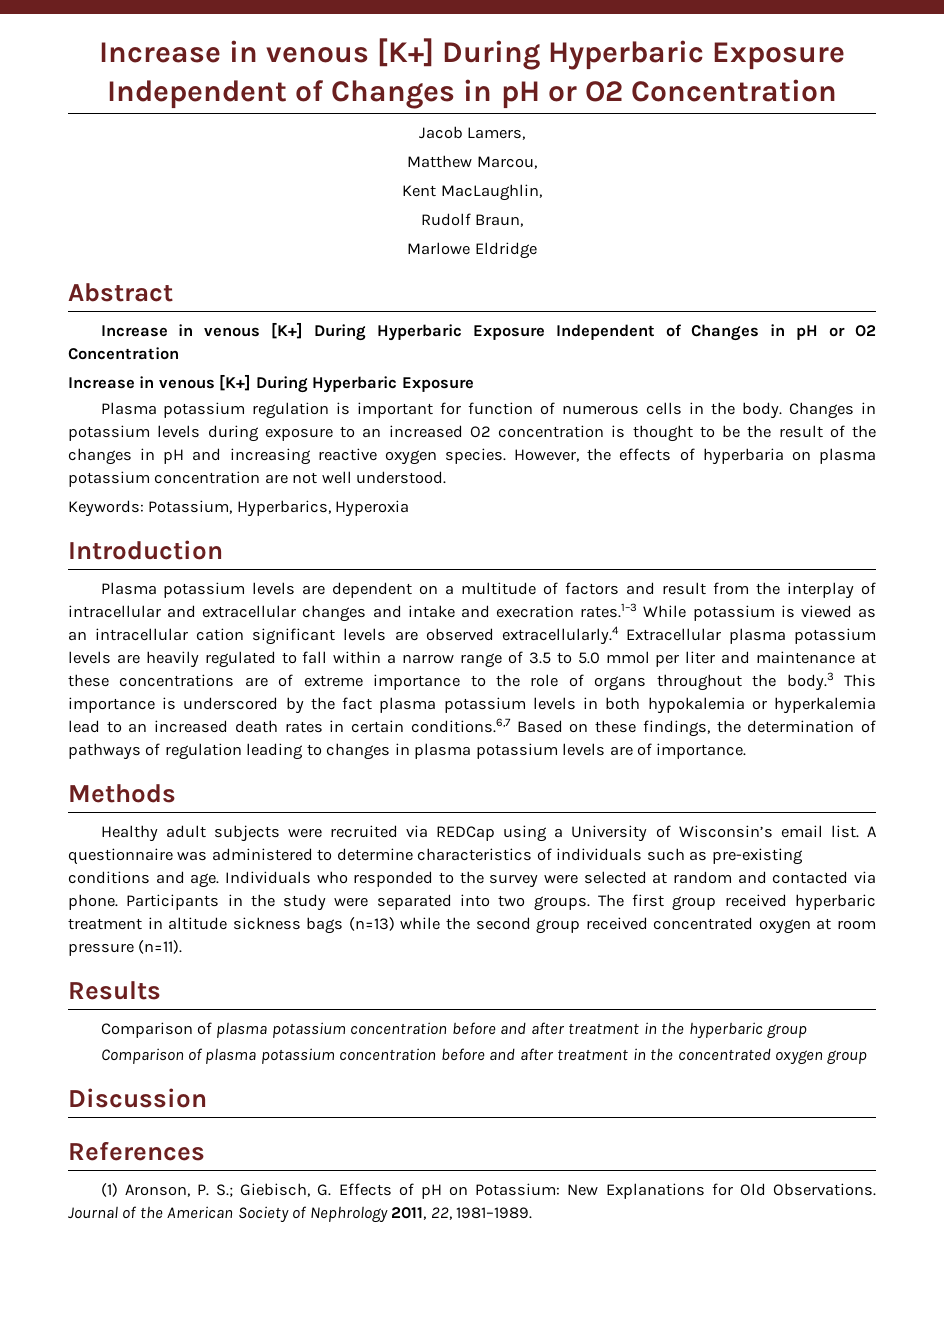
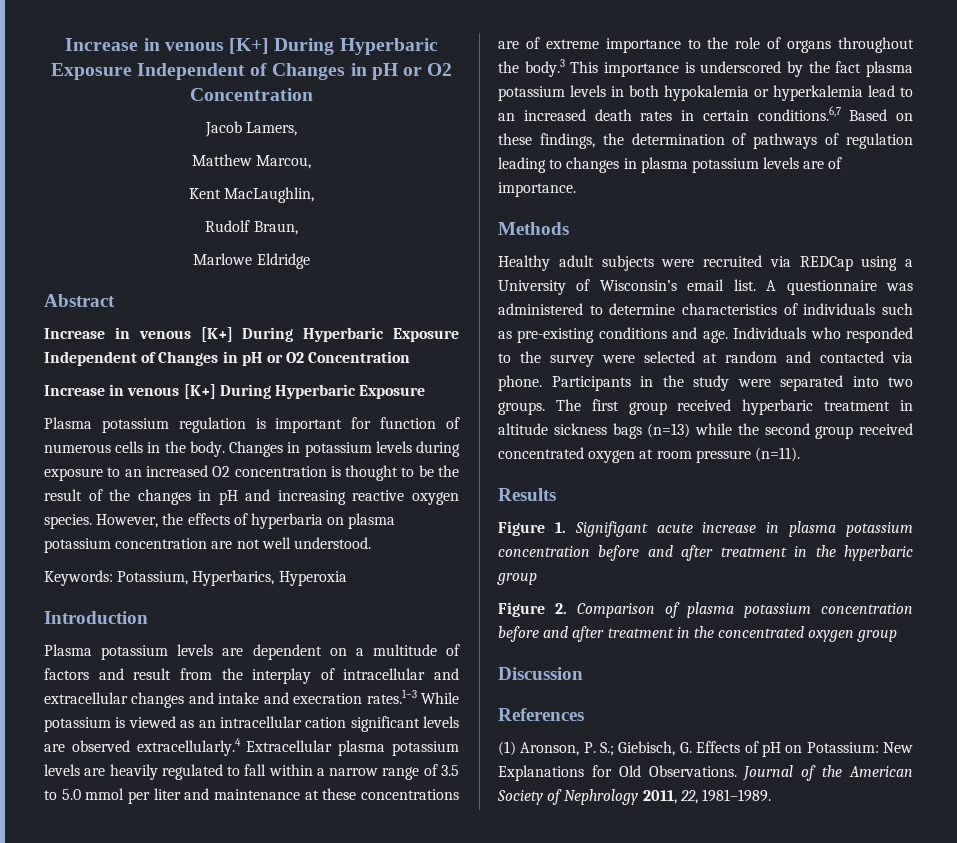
- Comparison of plasma potassium concentration before and after treatment in the hyperbaric group
+ Figure 1. Signifigant acute increase in plasma potassium concentration before and after treatment in the hyperbaric group
- Comparison of plasma potassium concentration before and after treatment in the concentrated oxygen group
+ Figure 2. Comparison of plasma potassium concentration before and after treatment in the concentrated oxygen group

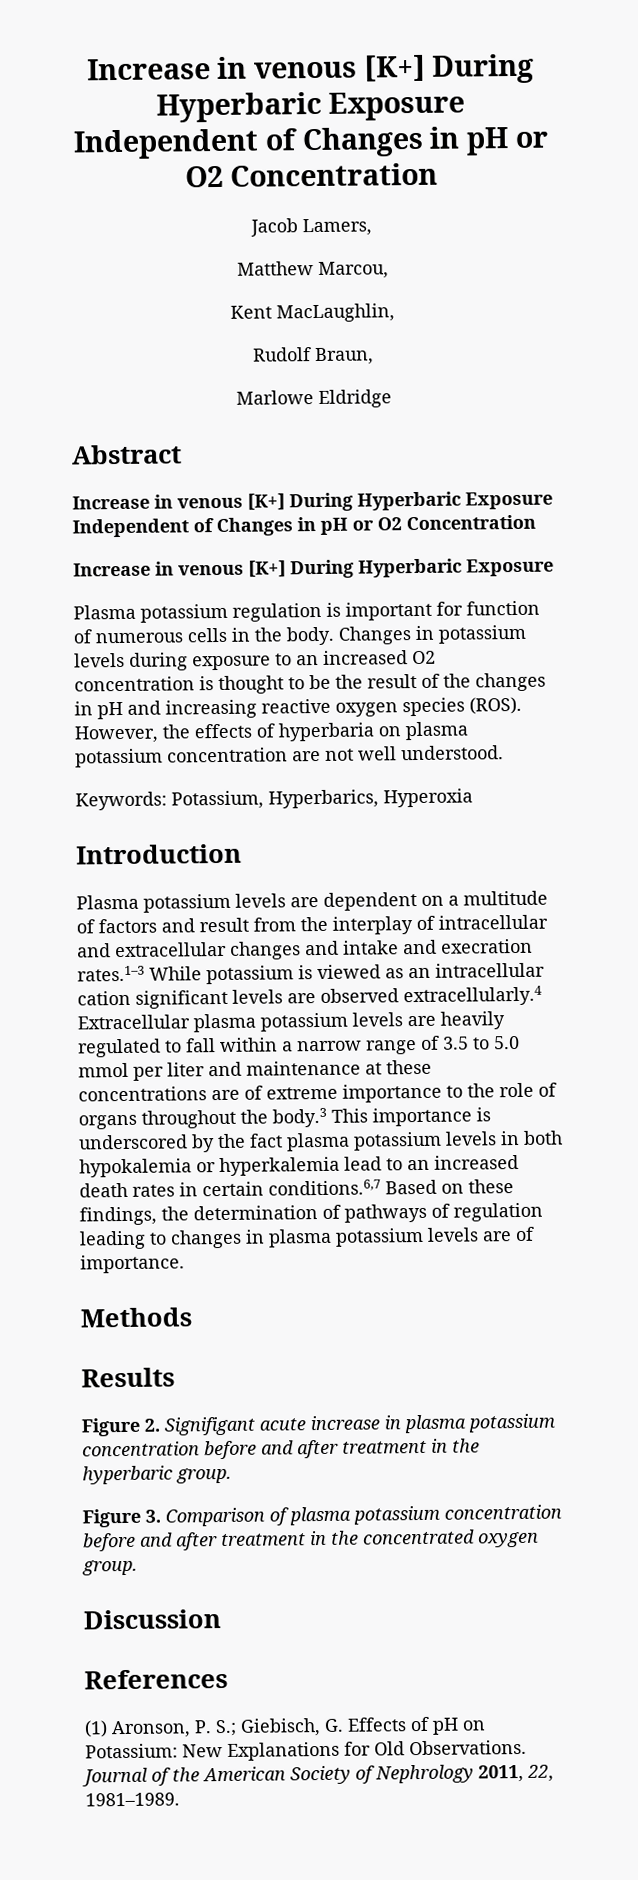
- Changes in potassium levels during exposure to an increased O2 concentration is thought to be the result of the changes in pH and increasing reactive oxygen species.
+ Changes in potassium levels during exposure to an increased O2 concentration is thought to be the result of the changes in pH and increasing reactive oxygen species (ROS).
- Healthy adult subjects were recruited via REDCap using a University of Wisconsin’s email list. A questionnaire was administered to determine characteristics of individuals such as pre-existing conditions and age. Individuals who responded to the survey were selected at random and contacted via phone. Participants in the study were separated into two groups. The first group received hyperbaric treatment in altitude sickness bags (n=13) while the second group received concentrated oxygen at room pressure (n=11).
- Figure 1. Signifigant acute increase in plasma potassium concentration before and after treatment in the hyperbaric group
- Figure 2. Comparison of plasma potassium concentration before and after treatment in the concentrated oxygen group
+ Figure 2. Signifigant acute increase in plasma potassium concentration before and after treatment in the hyperbaric group.
+ Figure 3. Comparison of plasma potassium concentration before and after treatment in the concentrated oxygen group.

